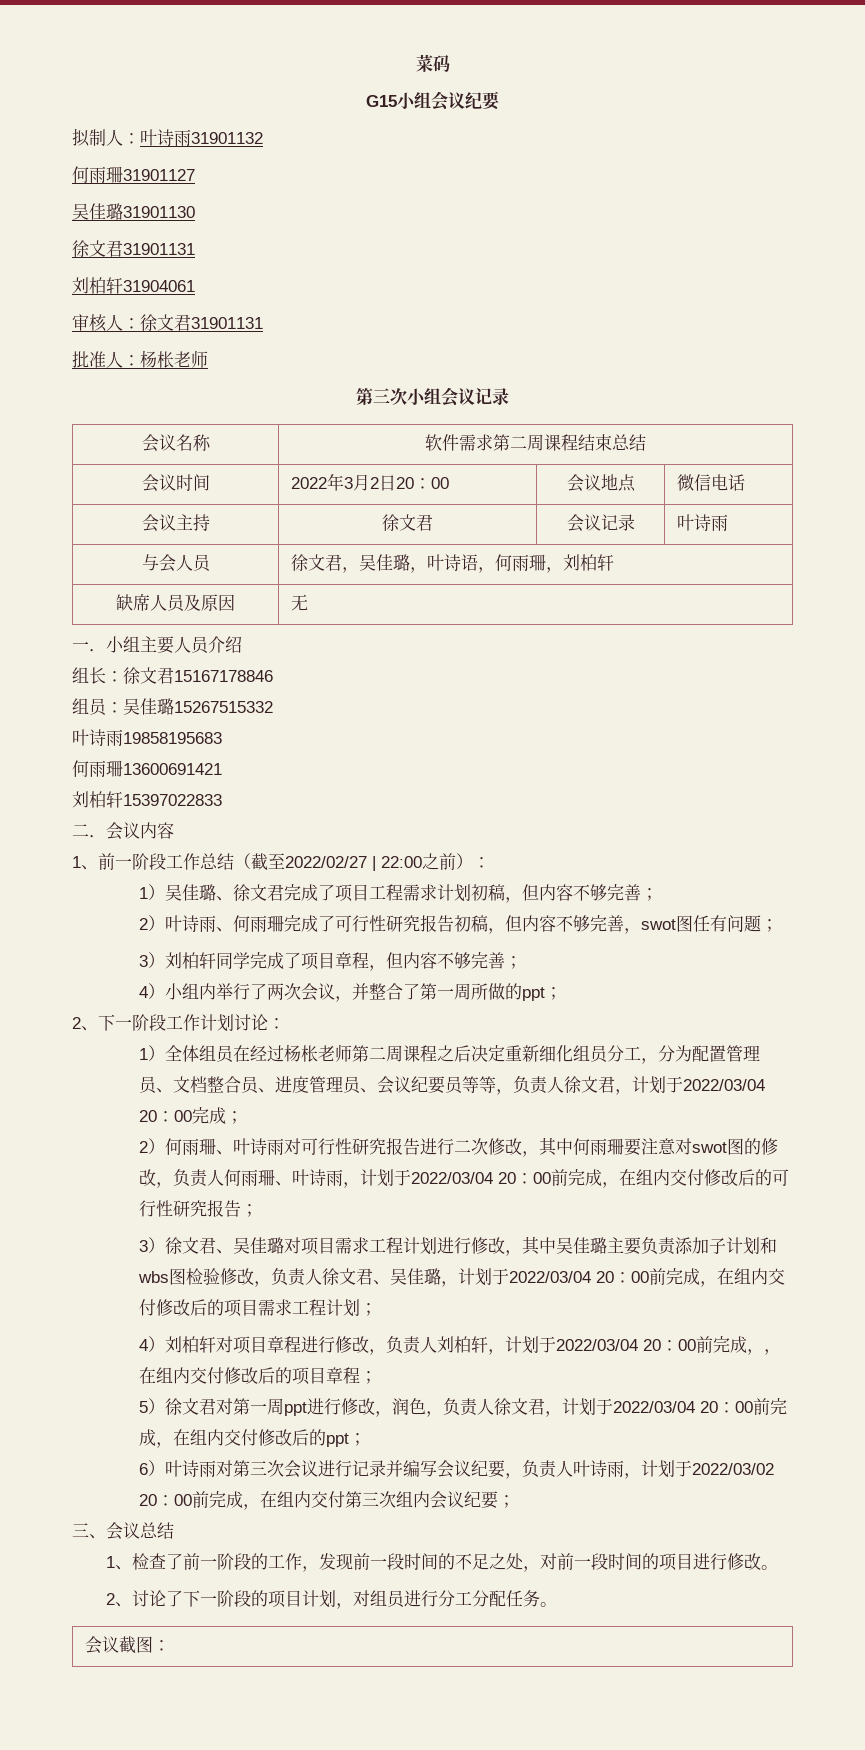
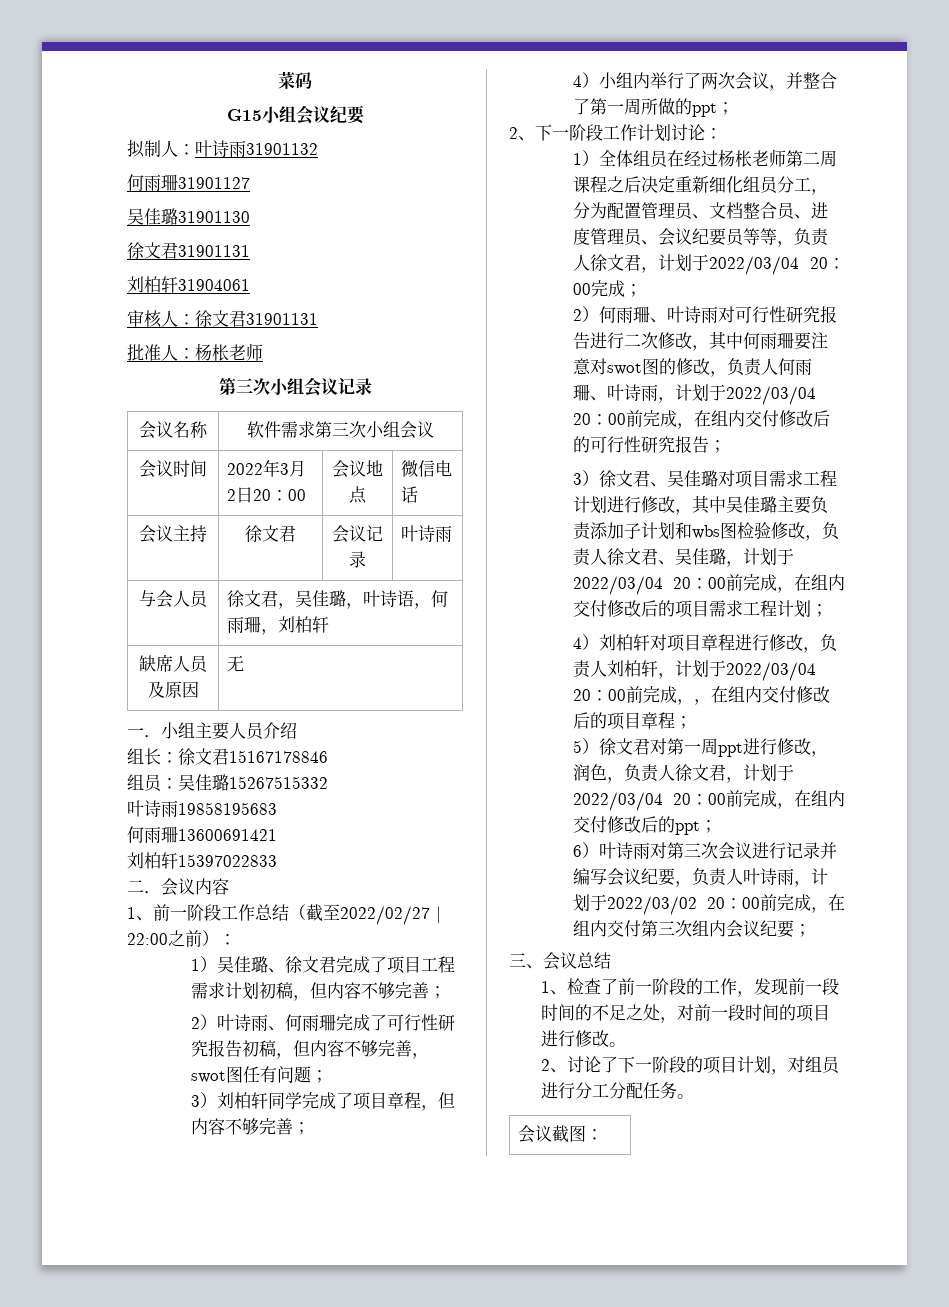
- 会议名称 | 软件需求第二周课程结束总结
+ 会议名称 | 软件需求第三次小组会议

